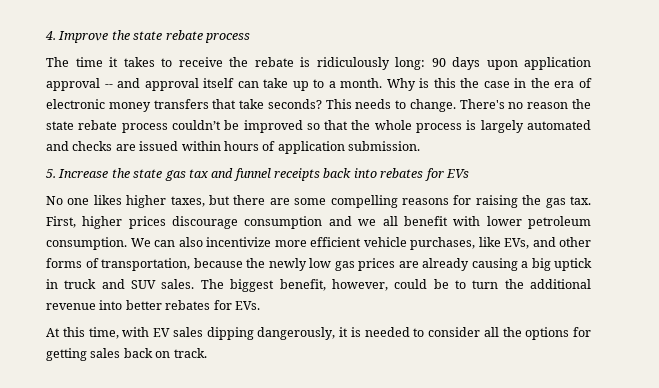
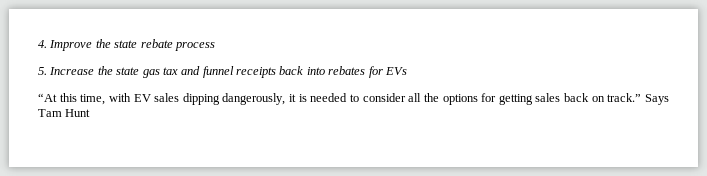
- The time it takes to receive the rebate is ridiculously long: 90 days upon application approval -- and approval itself can take up to a month. Why is this the case in the era of electronic money transfers that take seconds? This needs to change. There's no reason the state rebate process couldn’t be improved so that the whole process is largely automated and checks are issued within hours of application submission.
- No one likes higher taxes, but there are some compelling reasons for raising the gas tax. First, higher prices discourage consumption and we all benefit with lower petroleum consumption. We can also incentivize more efficient vehicle purchases, like EVs, and other forms of transportation, because the newly low gas prices are already causing a big uptick in truck and SUV sales. The biggest benefit, however, could be to turn the additional revenue into better rebates for EVs.
- At this time, with EV sales dipping dangerously, it is needed to consider all the options for getting sales back on track.
+ “At this time, with EV sales dipping dangerously, it is needed to consider all the options for getting sales back on track.” Says Tam Hunt

